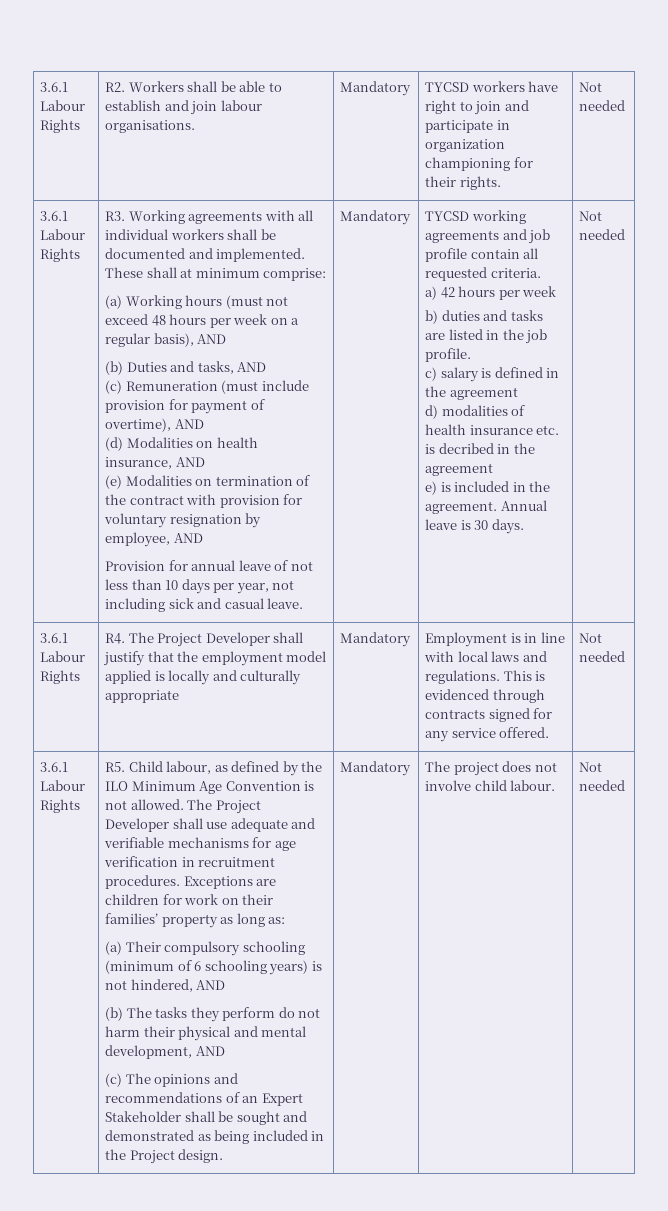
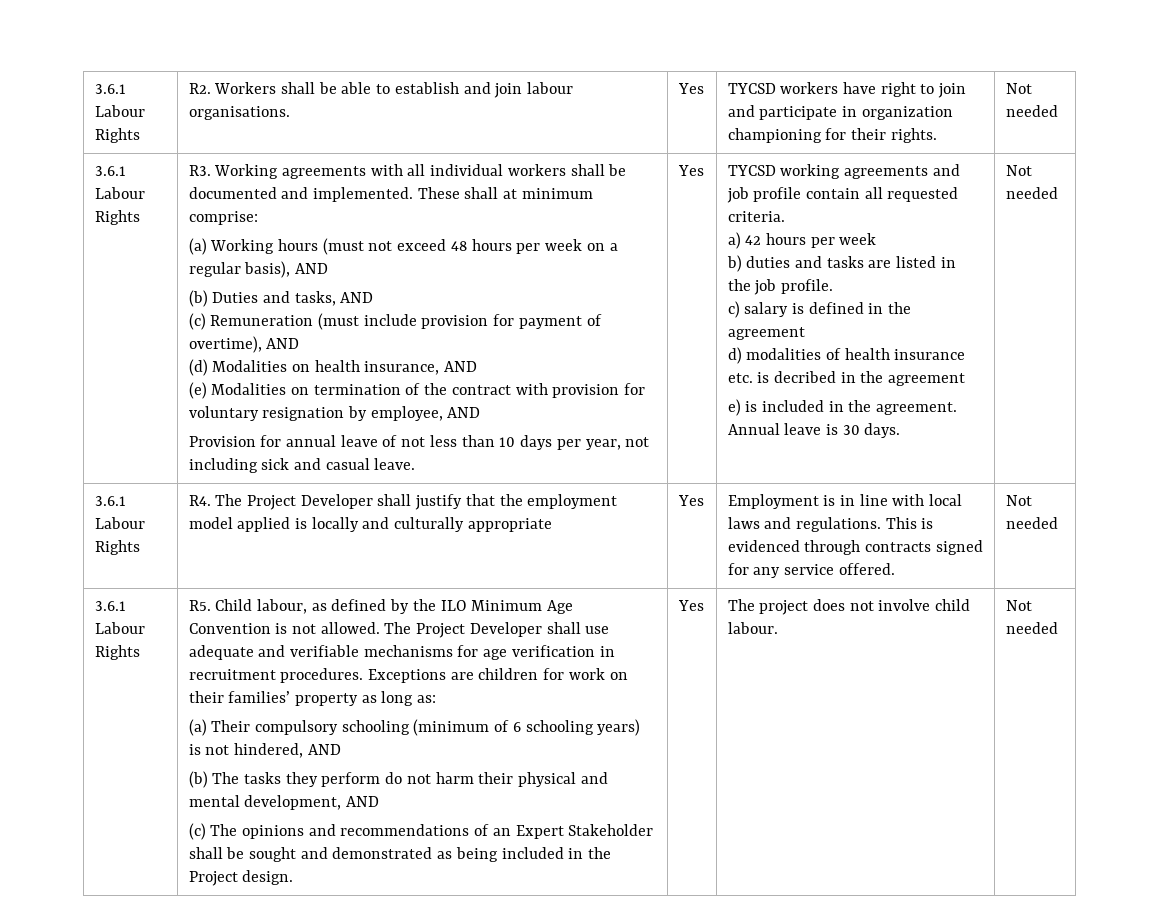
- 3.6.1 Labour Rights | R2. Workers shall be able to establish and join labour organisations. | Mandatory | TYCSD workers have right to join and participate in organization championing for their rights. | Not needed
+ 3.6.1 Labour Rights | R2. Workers shall be able to establish and join labour organisations. | Yes | TYCSD workers have right to join and participate in organization championing for their rights. | Not needed
- Provision for annual leave of not less than 10 days per year, not including sick and casual leave. | Mandatory
+ Provision for annual leave of not less than 10 days per year, not including sick and casual leave. | Yes
- R4. The Project Developer shall justify that the employment model applied is locally and culturally appropriate | Mandatory
+ R4. The Project Developer shall justify that the employment model applied is locally and culturally appropriate | Yes
- (c) The opinions and recommendations of an Expert Stakeholder shall be sought and demonstrated as being included in the Project design. | Mandatory
+ (c) The opinions and recommendations of an Expert Stakeholder shall be sought and demonstrated as being included in the Project design. | Yes

